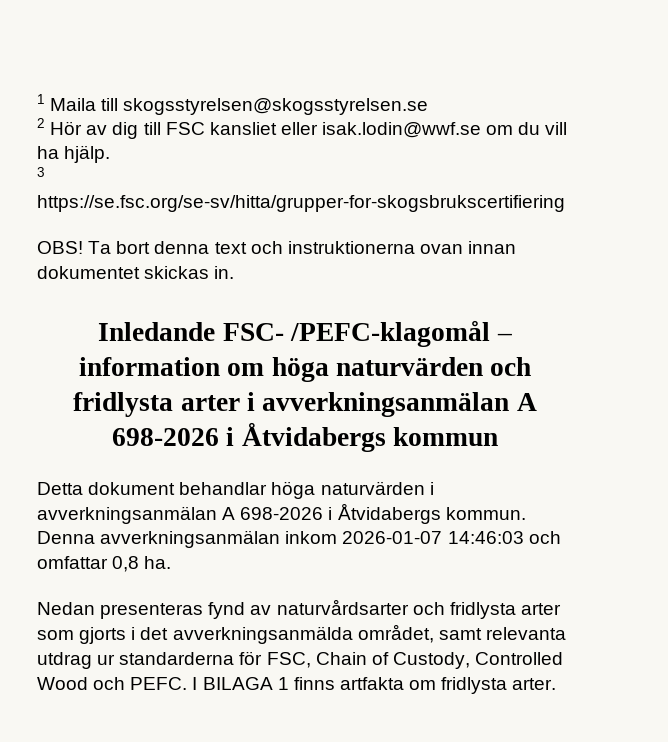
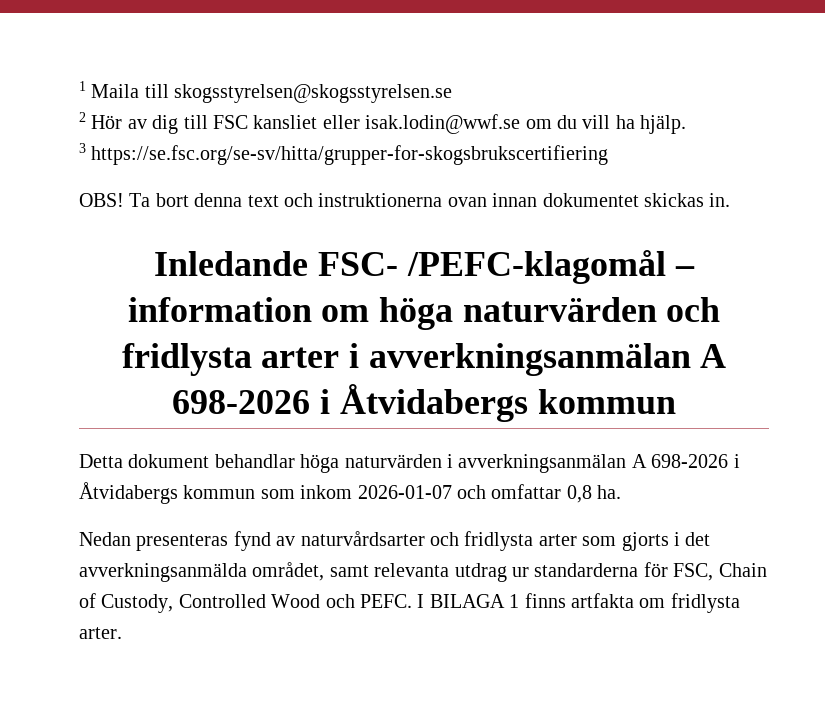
- Detta dokument behandlar höga naturvärden i avverkningsanmälan A 698-2026 i Åtvidabergs kommun. Denna avverkningsanmälan inkom 2026-01-07 14:46:03 och omfattar 0,8 ha.
+ Detta dokument behandlar höga naturvärden i avverkningsanmälan A 698-2026 i Åtvidabergs kommun som inkom 2026-01-07 och omfattar 0,8 ha.

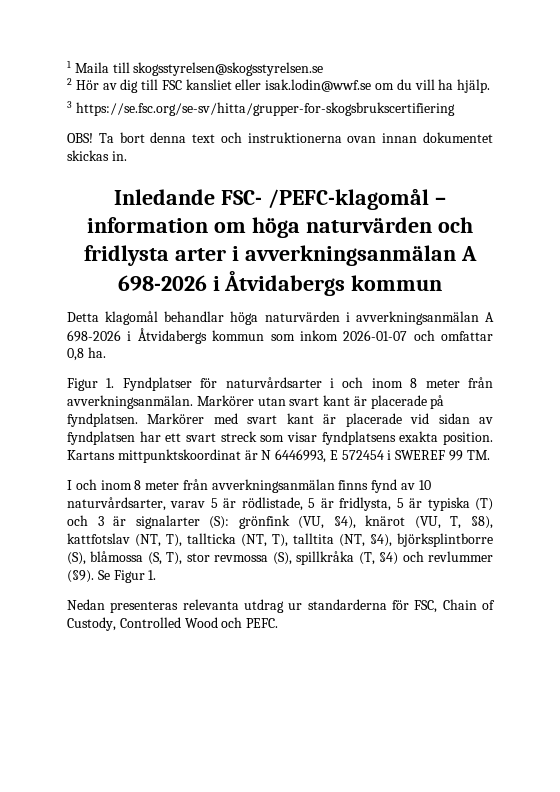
- Detta dokument behandlar höga naturvärden i avverkningsanmälan A 698-2026 i Åtvidabergs kommun som inkom 2026-01-07 och omfattar 0,8 ha.
+ Detta klagomål behandlar höga naturvärden i avverkningsanmälan A 698-2026 i Åtvidabergs kommun som inkom 2026-01-07 och omfattar 0,8 ha.
- Nedan presenteras fynd av naturvårdsarter och fridlysta arter som gjorts i det avverkningsanmälda området, samt relevanta utdrag ur standarderna för FSC, Chain of Custody, Controlled Wood och PEFC. I BILAGA 1 finns artfakta om fridlysta arter.
+ Figur 1. Fyndplatser för naturvårdsarter i och inom 8 meter från avverkningsanmälan. Markörer utan svart kant är placerade på fyndplatsen. Markörer med svart kant är placerade vid sidan av fyndplatsen har ett svart streck som visar fyndplatsens exakta position. Kartans mittpunktskoordinat är N 6446993, E 572454 i SWEREF 99 TM.
+ I och inom 8 meter från avverkningsanmälan finns fynd av 10 naturvårdsarter, varav 5 är rödlistade, 5 är fridlysta, 5 är typiska (T) och 3 är signalarter (S): grönfink (VU, §4), knärot (VU, T, §8), kattfotslav (NT, T), tallticka (NT, T), talltita (NT, §4), björksplintborre (S), blåmossa (S, T), stor revmossa (S), spillkråka (T, §4) och revlummer (§9). Se Figur 1.
+ Nedan presenteras relevanta utdrag ur standarderna för FSC, Chain of Custody, Controlled Wood och PEFC.

